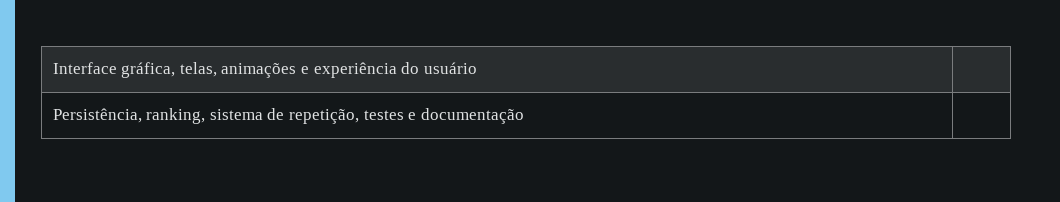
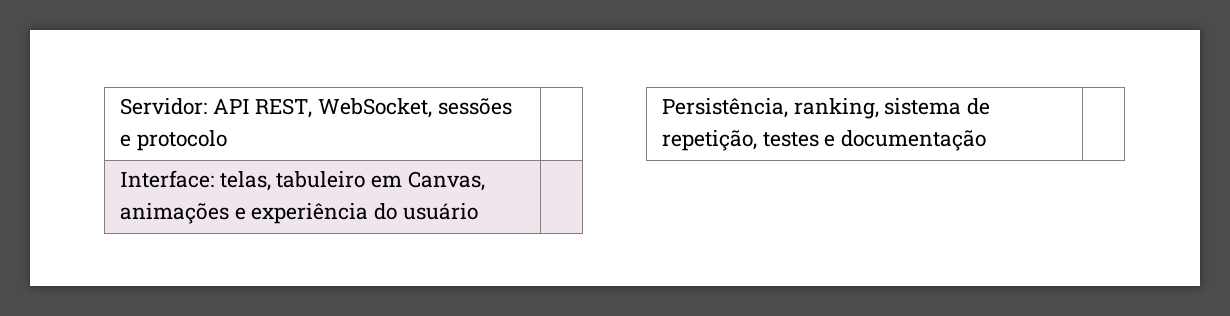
- Interface gráfica, telas, animações e experiência do usuário |
+ Servidor: API REST, WebSocket, sessões e protocolo |
+ Interface: telas, tabuleiro em Canvas, animações e experiência do usuário |

